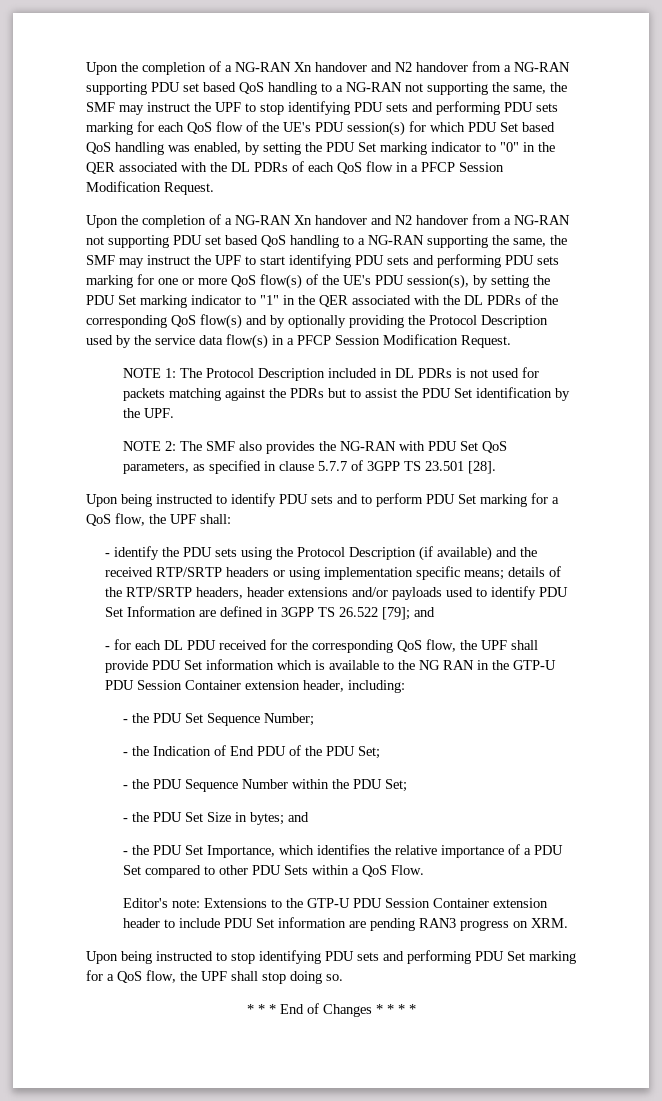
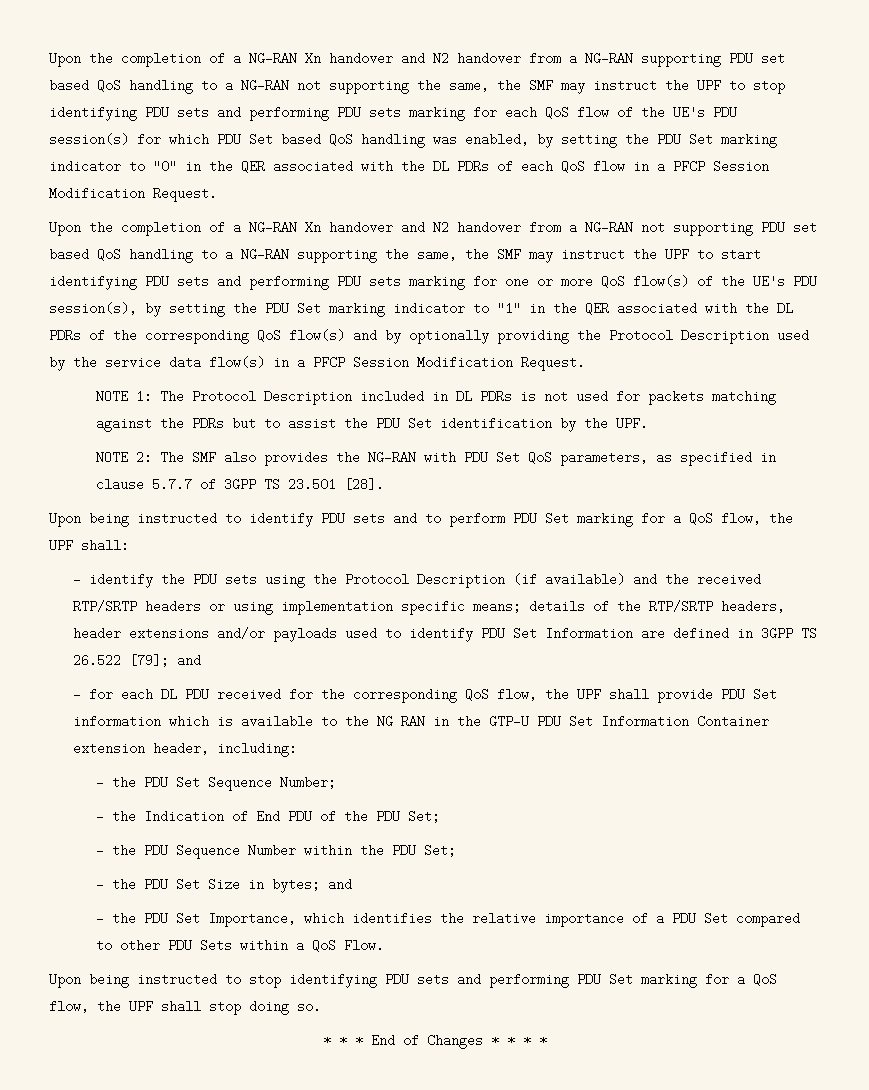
- - for each DL PDU received for the corresponding QoS flow, the UPF shall provide PDU Set information which is available to the NG RAN in the GTP-U PDU Session Container extension header, including:
+ - for each DL PDU received for the corresponding QoS flow, the UPF shall provide PDU Set information which is available to the NG RAN in the GTP-U PDU Set Information Container extension header, including:
- Editor's note: Extensions to the GTP-U PDU Session Container extension header to include PDU Set information are pending RAN3 progress on XRM.

